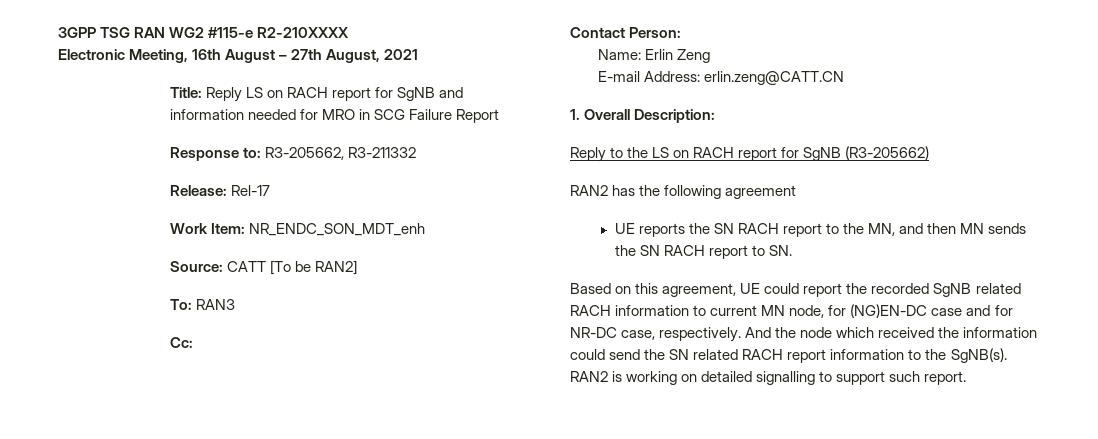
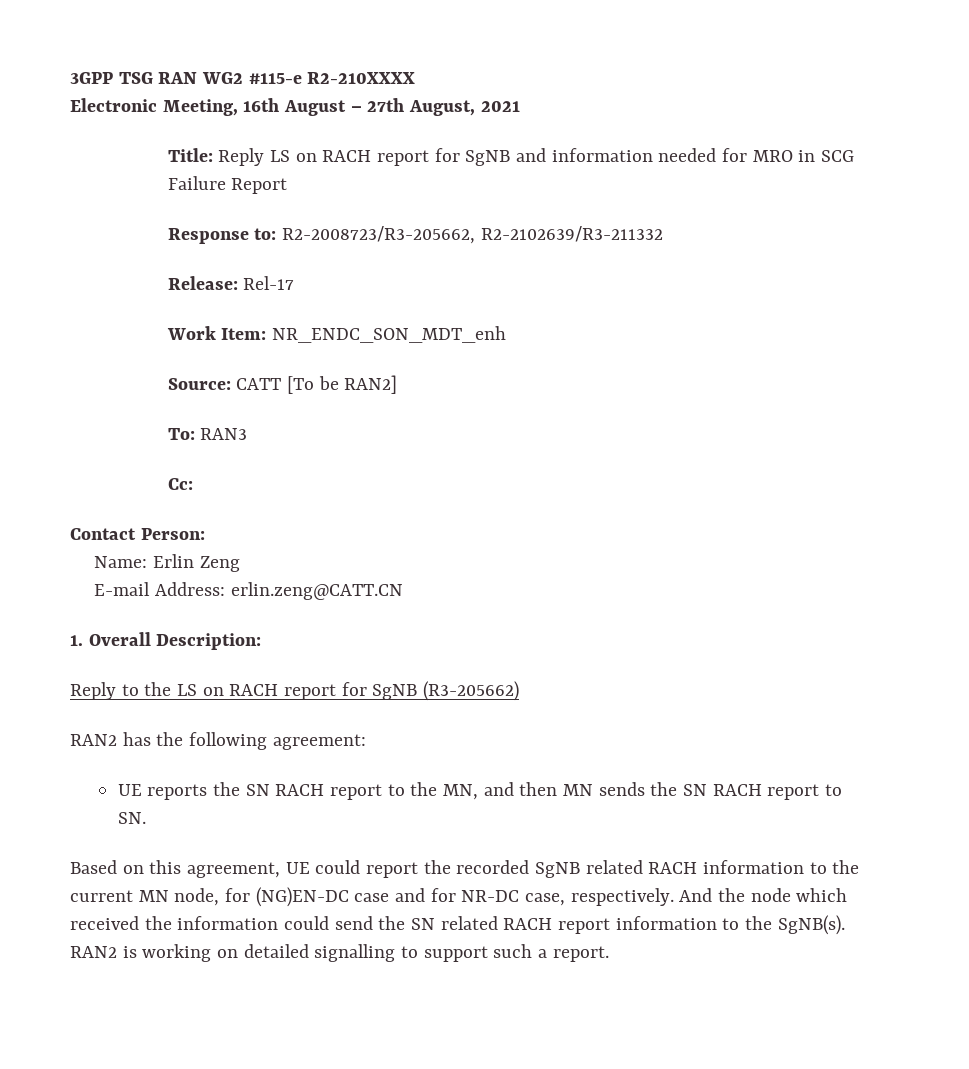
- Response to: R3-205662, R3-211332
+ Response to: R2-2008723/R3-205662, R2-2102639/R3-211332
- RAN2 has the following agreement
+ RAN2 has the following agreement:
- Based on this agreement, UE could report the recorded SgNB related RACH information to current MN node, for (NG)EN-DC case and for NR-DC case, respectively.
+ Based on this agreement, UE could report the recorded SgNB related RACH information to the current MN node, for (NG)EN-DC case and for NR-DC case, respectively.
- RAN2 is working on detailed signalling to support such report.
+ RAN2 is working on detailed signalling to support such a report.

